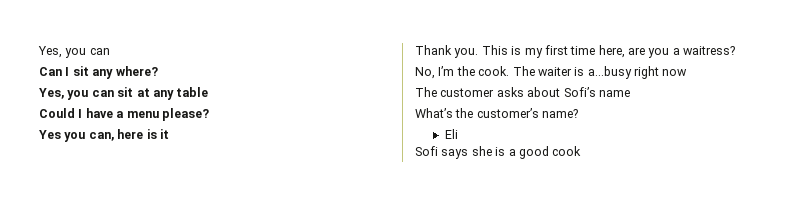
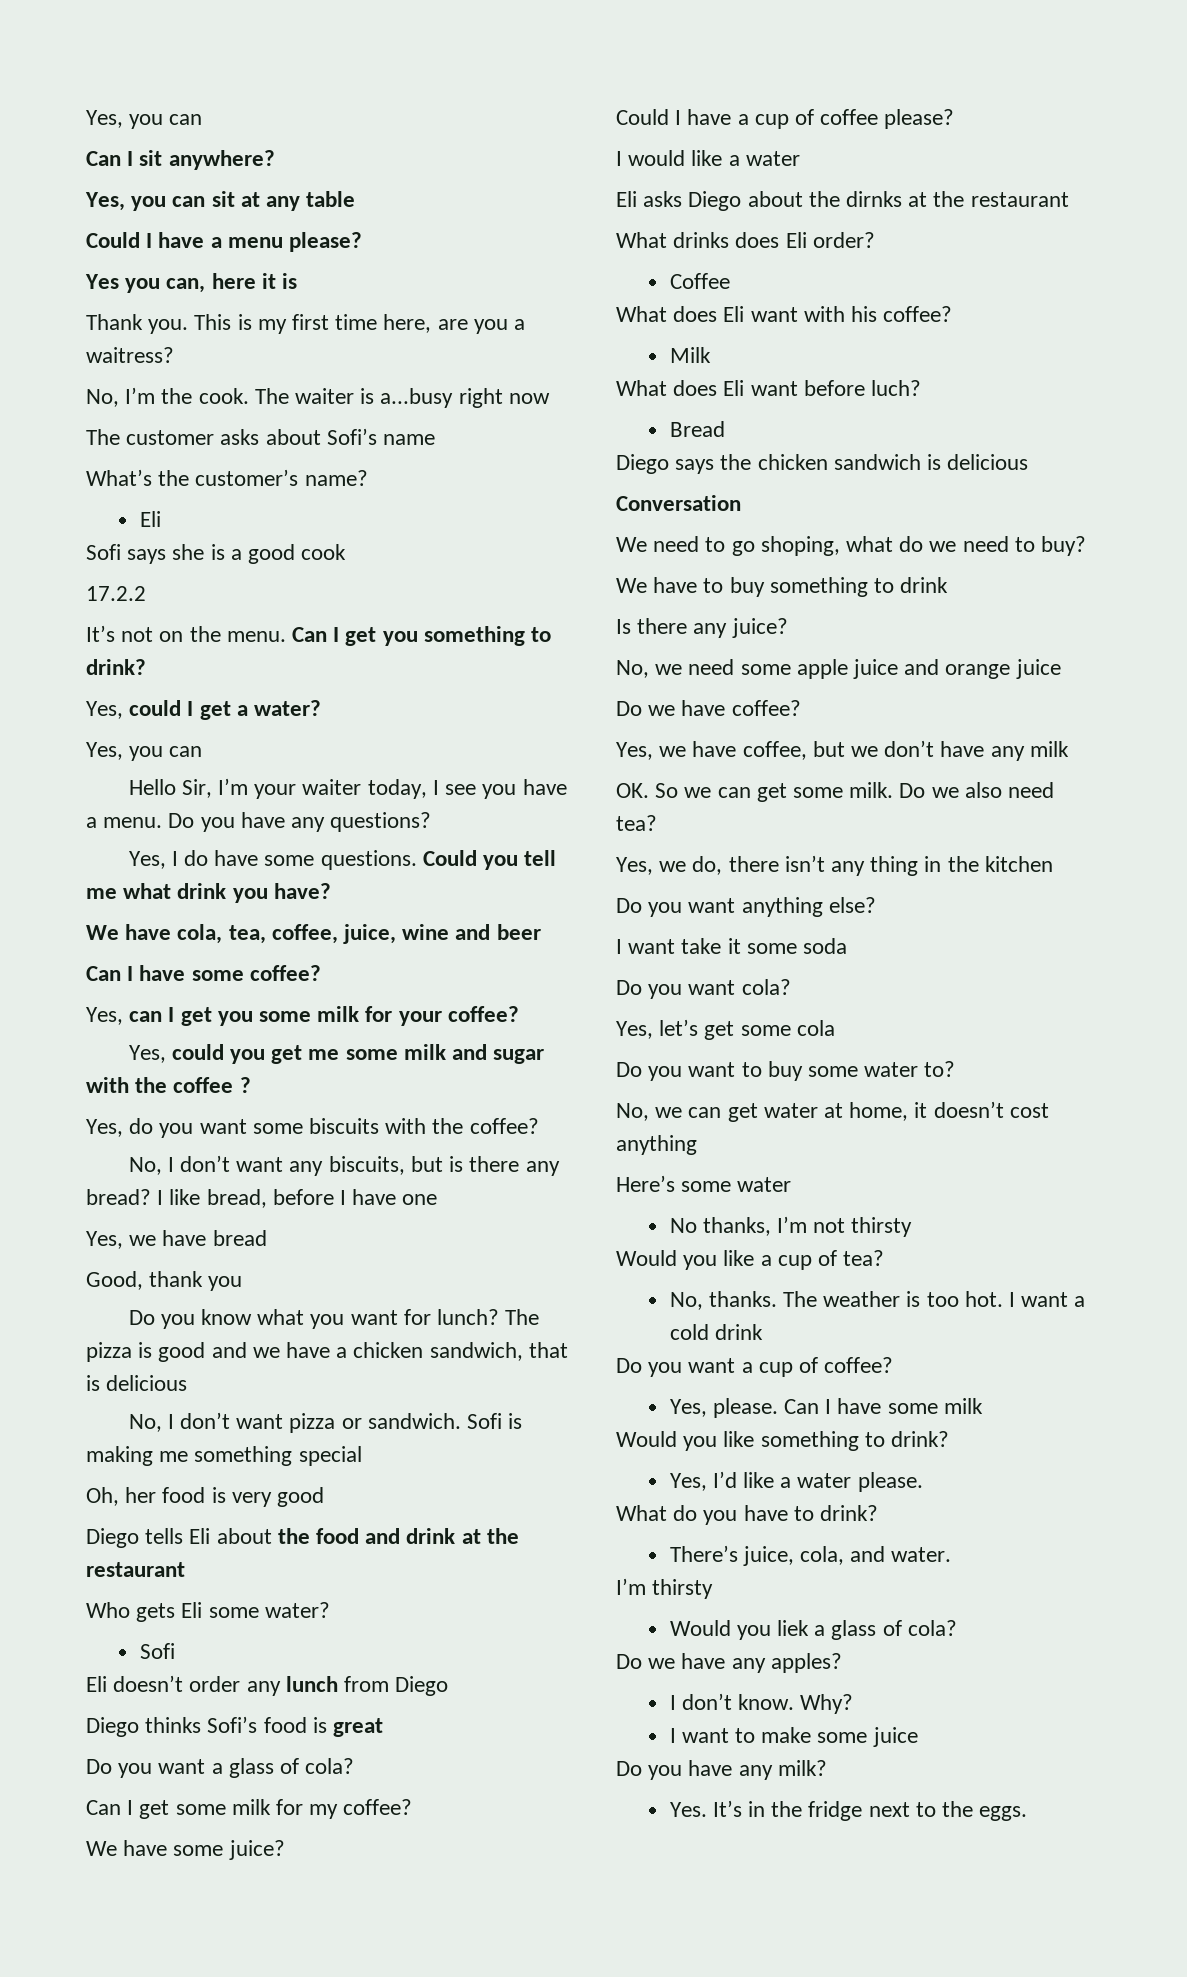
- Can I sit any where?
+ Can I sit anywhere?
- Yes you can, here is it
+ Yes you can, here it is
+ 17.2.2
+ It’s not on the menu. Can I get you something to drink?
+ Yes, could I get a water?
+ Yes, you can
+ Hello Sir, I’m your waiter today, I see you have a menu. Do you have any questions?
+ Yes, I do have some questions. Could you tell me what drink you have?
+ We have cola, tea, coffee, juice, wine and beer
+ Can I have some coffee?
+ Yes, can I get you some milk for your coffee?
+ Yes, could you get me some milk and sugar with the coffee ?
+ Yes, do you want some biscuits with the coffee?
+ No, I don’t want any biscuits, but is there any bread? I like bread, before I have one
+ Yes, we have bread
+ Good, thank you
+ Do you know what you want for lunch? The pizza is good and we have a chicken sandwich, that is delicious
+ No, I don’t want pizza or sandwich. Sofi is making me something special
+ Oh, her food is very good
+ Diego tells Eli about the food and drink at the restaurant
+ Who gets Eli some water?
+ Sofi
+ Eli doesn’t order any lunch from Diego
+ Diego thinks Sofi’s food is great
+ Do you want a glass of cola?
+ Can I get some milk for my coffee?
+ We have some juice?
+ Could I have a cup of coffee please?
+ I would like a water
+ Eli asks Diego about the dirnks at the restaurant
+ What drinks does Eli order?
+ Coffee
+ What does Eli want with his coffee?
+ Milk
+ What does Eli want before luch?
+ Bread
+ Diego says the chicken sandwich is delicious
+ Conversation
+ We need to go shoping, what do we need to buy?
+ We have to buy something to drink
+ Is there any juice?
+ No, we need some apple juice and orange juice
+ Do we have coffee?
+ Yes, we have coffee, but we don’t have any milk
+ OK. So we can get some milk. Do we also need tea?
+ Yes, we do, there isn’t any thing in the kitchen
+ Do you want anything else?
+ I want take it some soda
+ Do you want cola?
+ Yes, let’s get some cola
+ Do you want to buy some water to?
+ No, we can get water at home, it doesn’t cost anything
+ Here’s some water
+ No thanks, I’m not thirsty
+ Would you like a cup of tea?
+ No, thanks. The weather is too hot. I want a cold drink
+ Do you want a cup of coffee?
+ Yes, please. Can I have some milk
+ Would you like something to drink?
+ Yes, I’d like a water please.
+ What do you have to drink?
+ There’s juice, cola, and water.
+ I’m thirsty
+ Would you liek a glass of cola?
+ Do we have any apples?
+ I don’t know. Why?
+ I want to make some juice
+ Do you have any milk?
+ Yes. It’s in the fridge next to the eggs.

